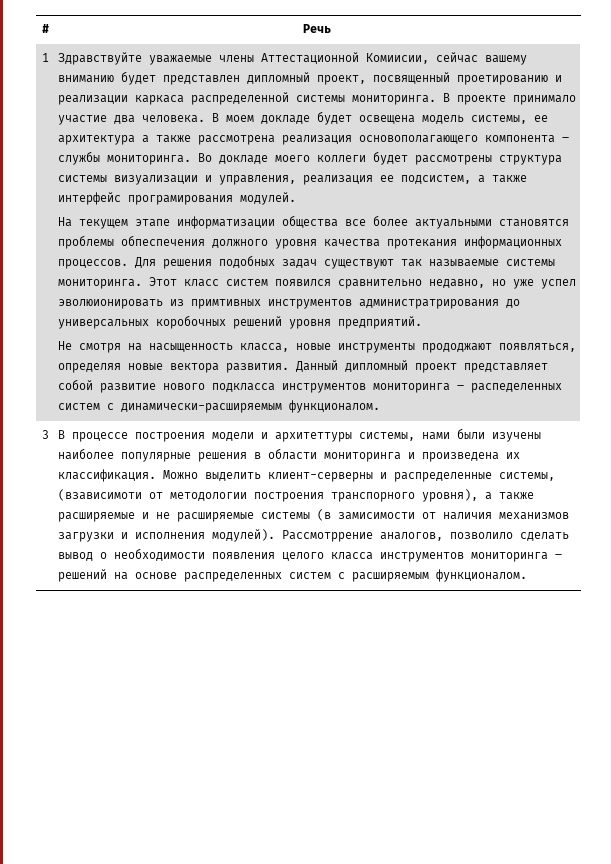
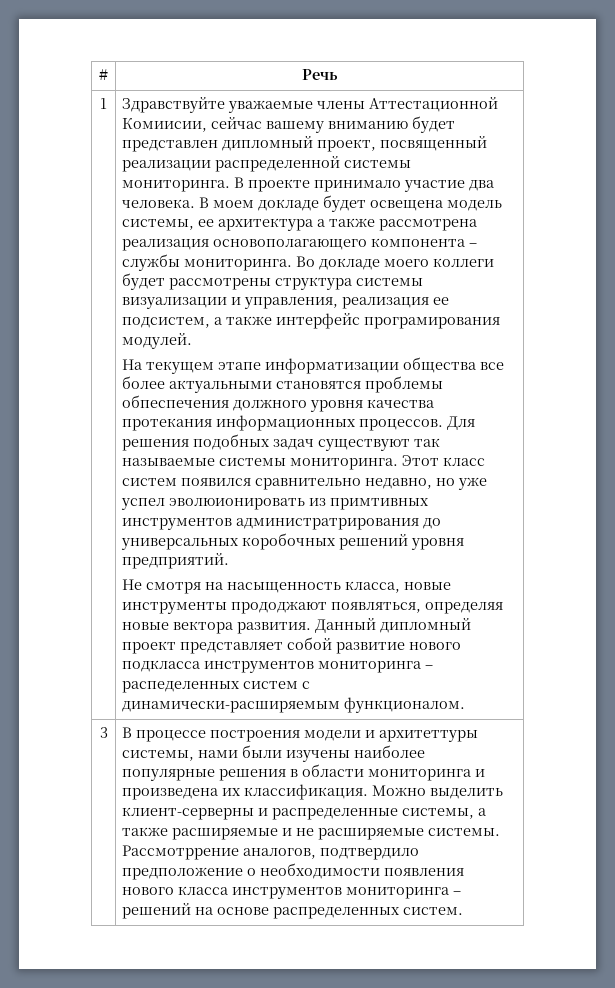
- Здравствуйте уважаемые члены Аттестационной Комиисии, сейчас вашему вниманию будет представлен дипломный проект, посвященный проетированию и реализации каркаса распределенной системы мониторинга.
+ Здравствуйте уважаемые члены Аттестационной Комиисии, сейчас вашему вниманию будет представлен дипломный проект, посвященный реализации распределенной системы мониторинга.
- Можно выделить клиент-серверны и распределенные системы, (взависимоти от методологии построения транспорного уровня), а также расширяемые и не расширяемые системы (в замисимости от наличия механизмов загрузки и исполнения модулей). Рассмотррение аналогов, позволило сделать вывод о необходимости появления целого класса инструментов мониторинга – решений на основе распределенных систем с расширяемым функционалом.
+ Можно выделить клиент-серверны и распределенные системы, а также расширяемые и не расширяемые системы. Рассмотррение аналогов, подтвердило предположение о необходимости появления нового класса инструментов мониторинга – решений на основе распределенных систем.

